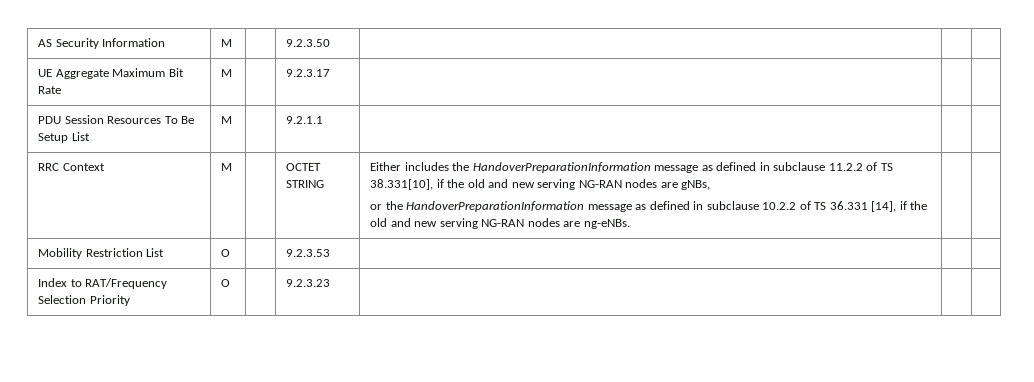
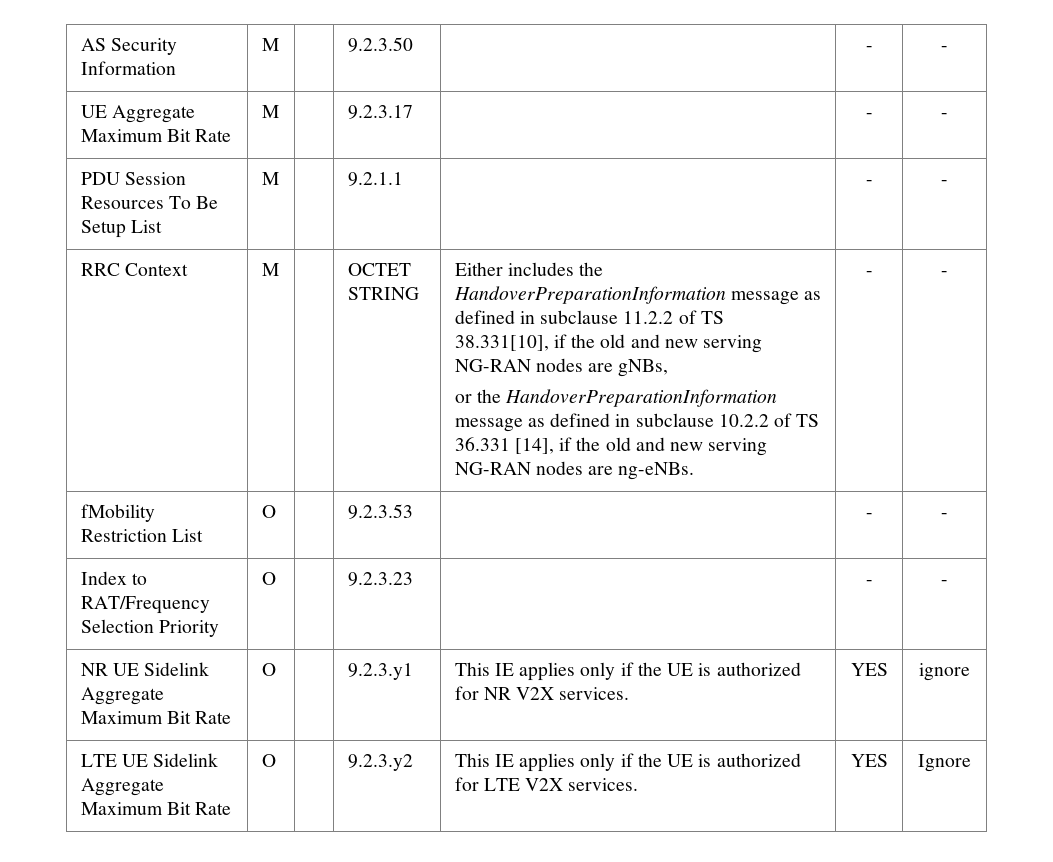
- AS Security Information | M | | 9.2.3.50 | | |
+ AS Security Information | M | | 9.2.3.50 | | - | -
- UE Aggregate Maximum Bit Rate | M | | 9.2.3.17 | | |
+ UE Aggregate Maximum Bit Rate | M | | 9.2.3.17 | | - | -
- PDU Session Resources To Be Setup List | M | | 9.2.1.1 | | |
+ PDU Session Resources To Be Setup List | M | | 9.2.1.1 | | - | -
- or the HandoverPreparationInformation message as defined in subclause 10.2.2 of TS 36.331 [14], if the old and new serving NG-RAN nodes are ng-eNBs. | |
- Mobility Restriction List | O | | 9.2.3.53 | | |
+ or the HandoverPreparationInformation message as defined in subclause 10.2.2 of TS 36.331 [14], if the old and new serving NG-RAN nodes are ng-eNBs. | - | -
+ fMobility Restriction List | O | | 9.2.3.53 | | - | -
- Index to RAT/Frequency Selection Priority | O | | 9.2.3.23 | | |
+ Index to RAT/Frequency Selection Priority | O | | 9.2.3.23 | | - | -
+ NR UE Sidelink Aggregate Maximum Bit Rate | O | | 9.2.3.y1 | This IE applies only if the UE is authorized for NR V2X services. | YES | ignore
+ LTE UE Sidelink Aggregate Maximum Bit Rate | O | | 9.2.3.y2 | This IE applies only if the UE is authorized for LTE V2X services. | YES | Ignore

